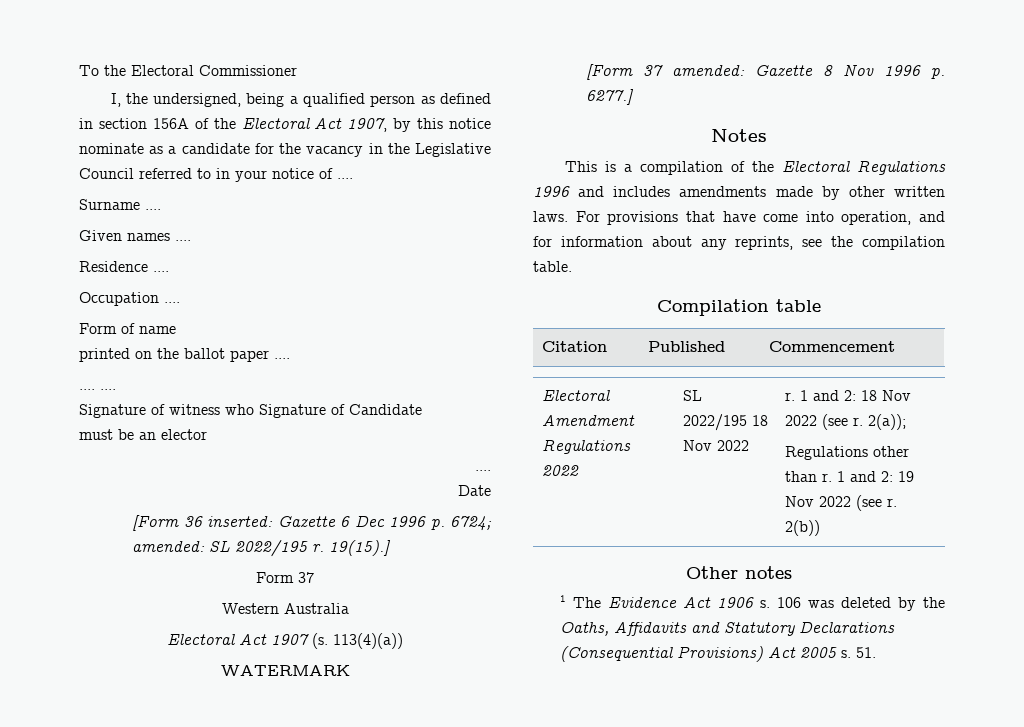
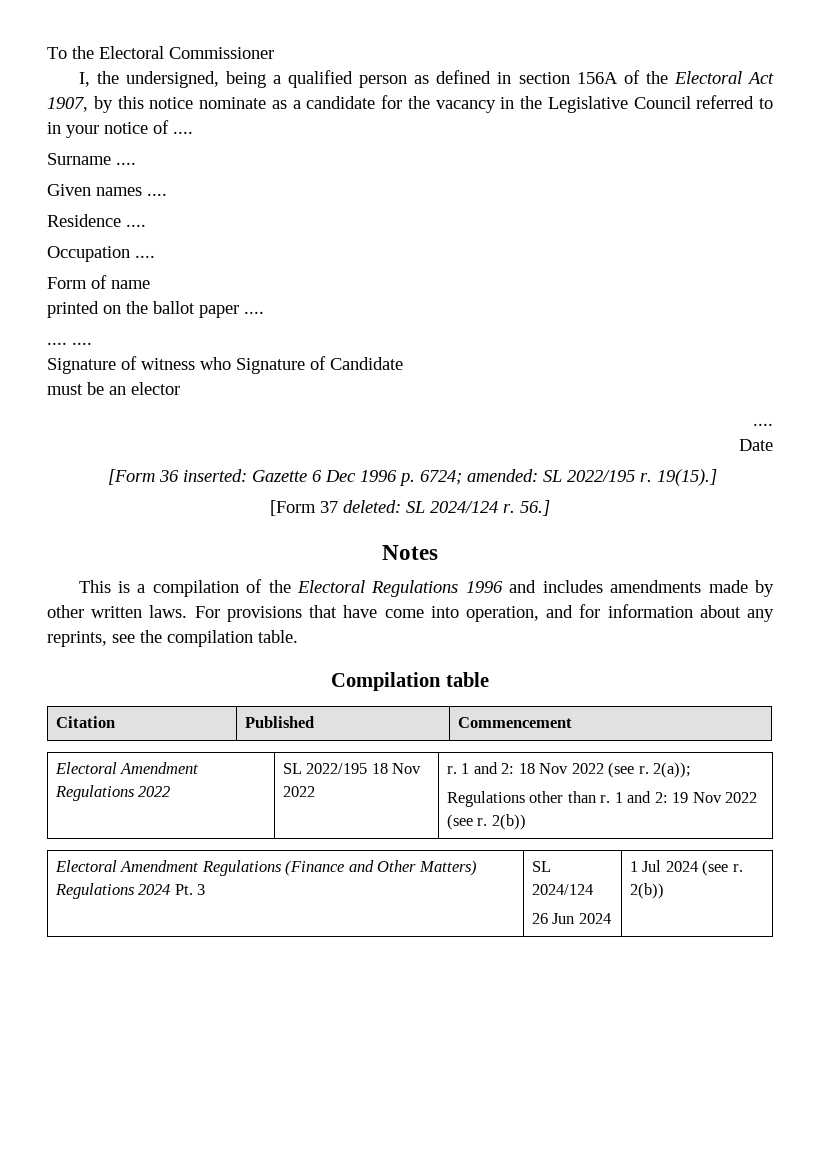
- Form 37
- Western Australia
- Electoral Act 1907 (s. 113(4)(a))
- WATERMARK
- [Form 37 amended: Gazette 8 Nov 1996 p. 6277.]
+ [Form 37 deleted: SL 2024/124 r. 56.]
- Other notes
- 1 The Evidence Act 1906 s. 106 was deleted by the Oaths, Affidavits and Statutory Declarations (Consequential Provisions) Act 2005 s. 51.
+ Electoral Amendment Regulations (Finance and Other Matters) Regulations 2024 Pt. 3 | SL 2024/124
+ 26 Jun 2024 | 1 Jul 2024 (see r. 2(b))

